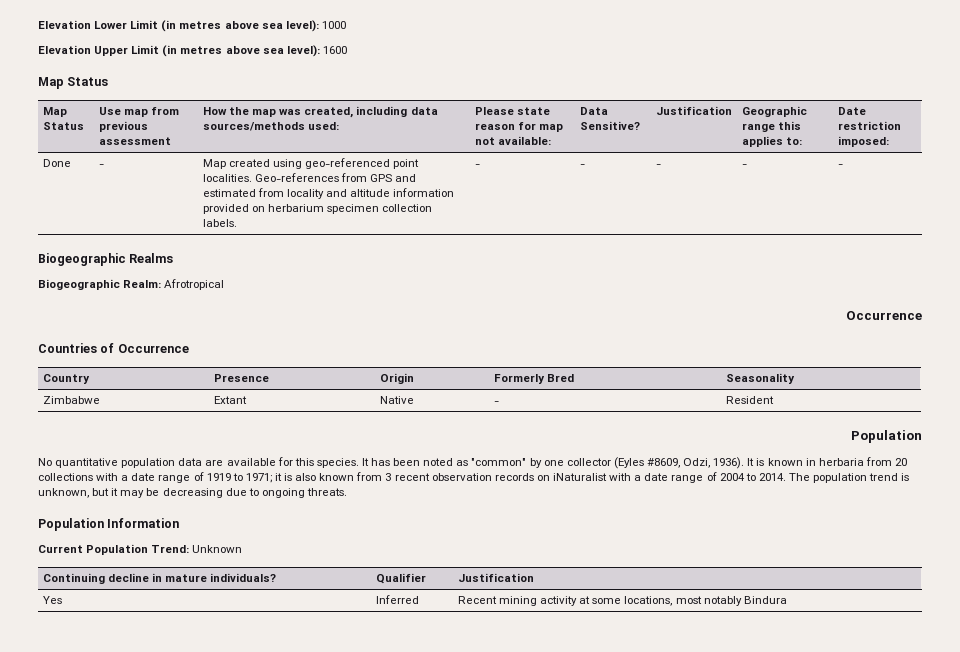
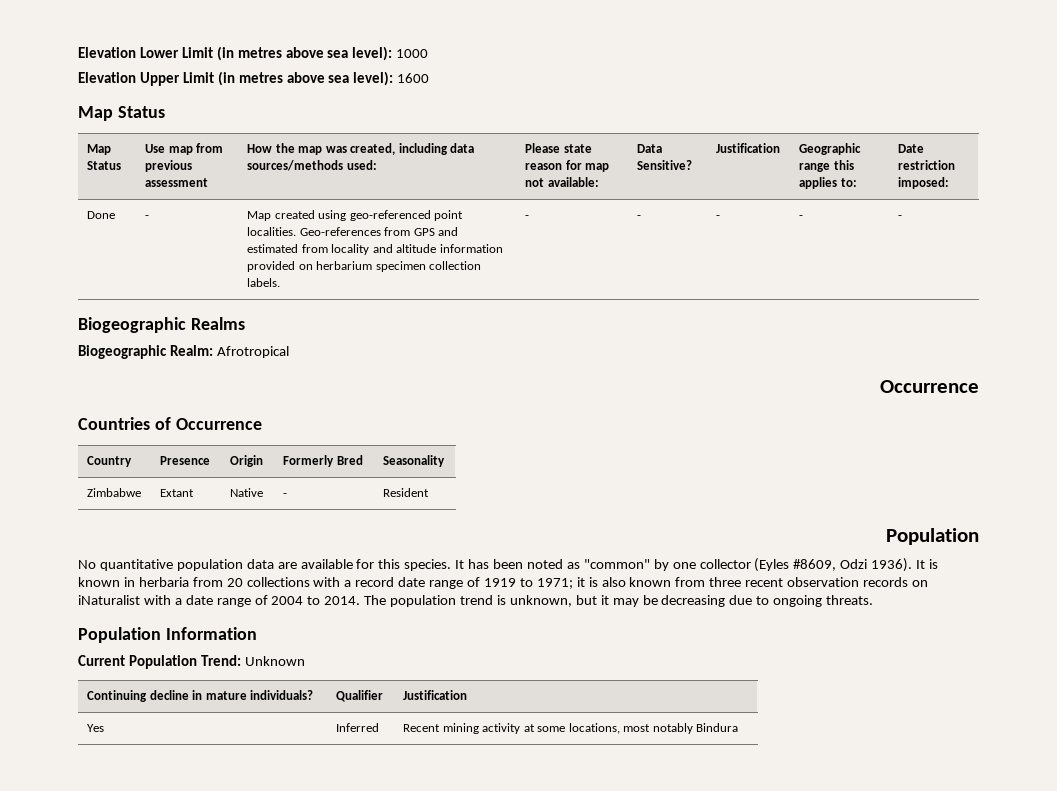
- It has been noted as "common" by one collector (Eyles #8609, Odzi, 1936).
+ It has been noted as "common" by one collector (Eyles #8609, Odzi 1936).
- It is known in herbaria from 20 collections with a date range of 1919 to 1971; it is also known from 3 recent observation records on iNaturalist with a date range of 2004 to 2014.
+ It is known in herbaria from 20 collections with a record date range of 1919 to 1971; it is also known from three recent observation records on iNaturalist with a date range of 2004 to 2014.

